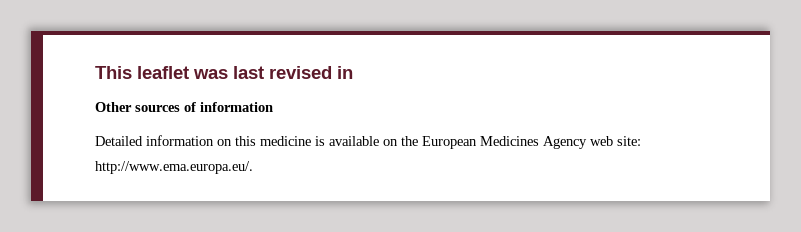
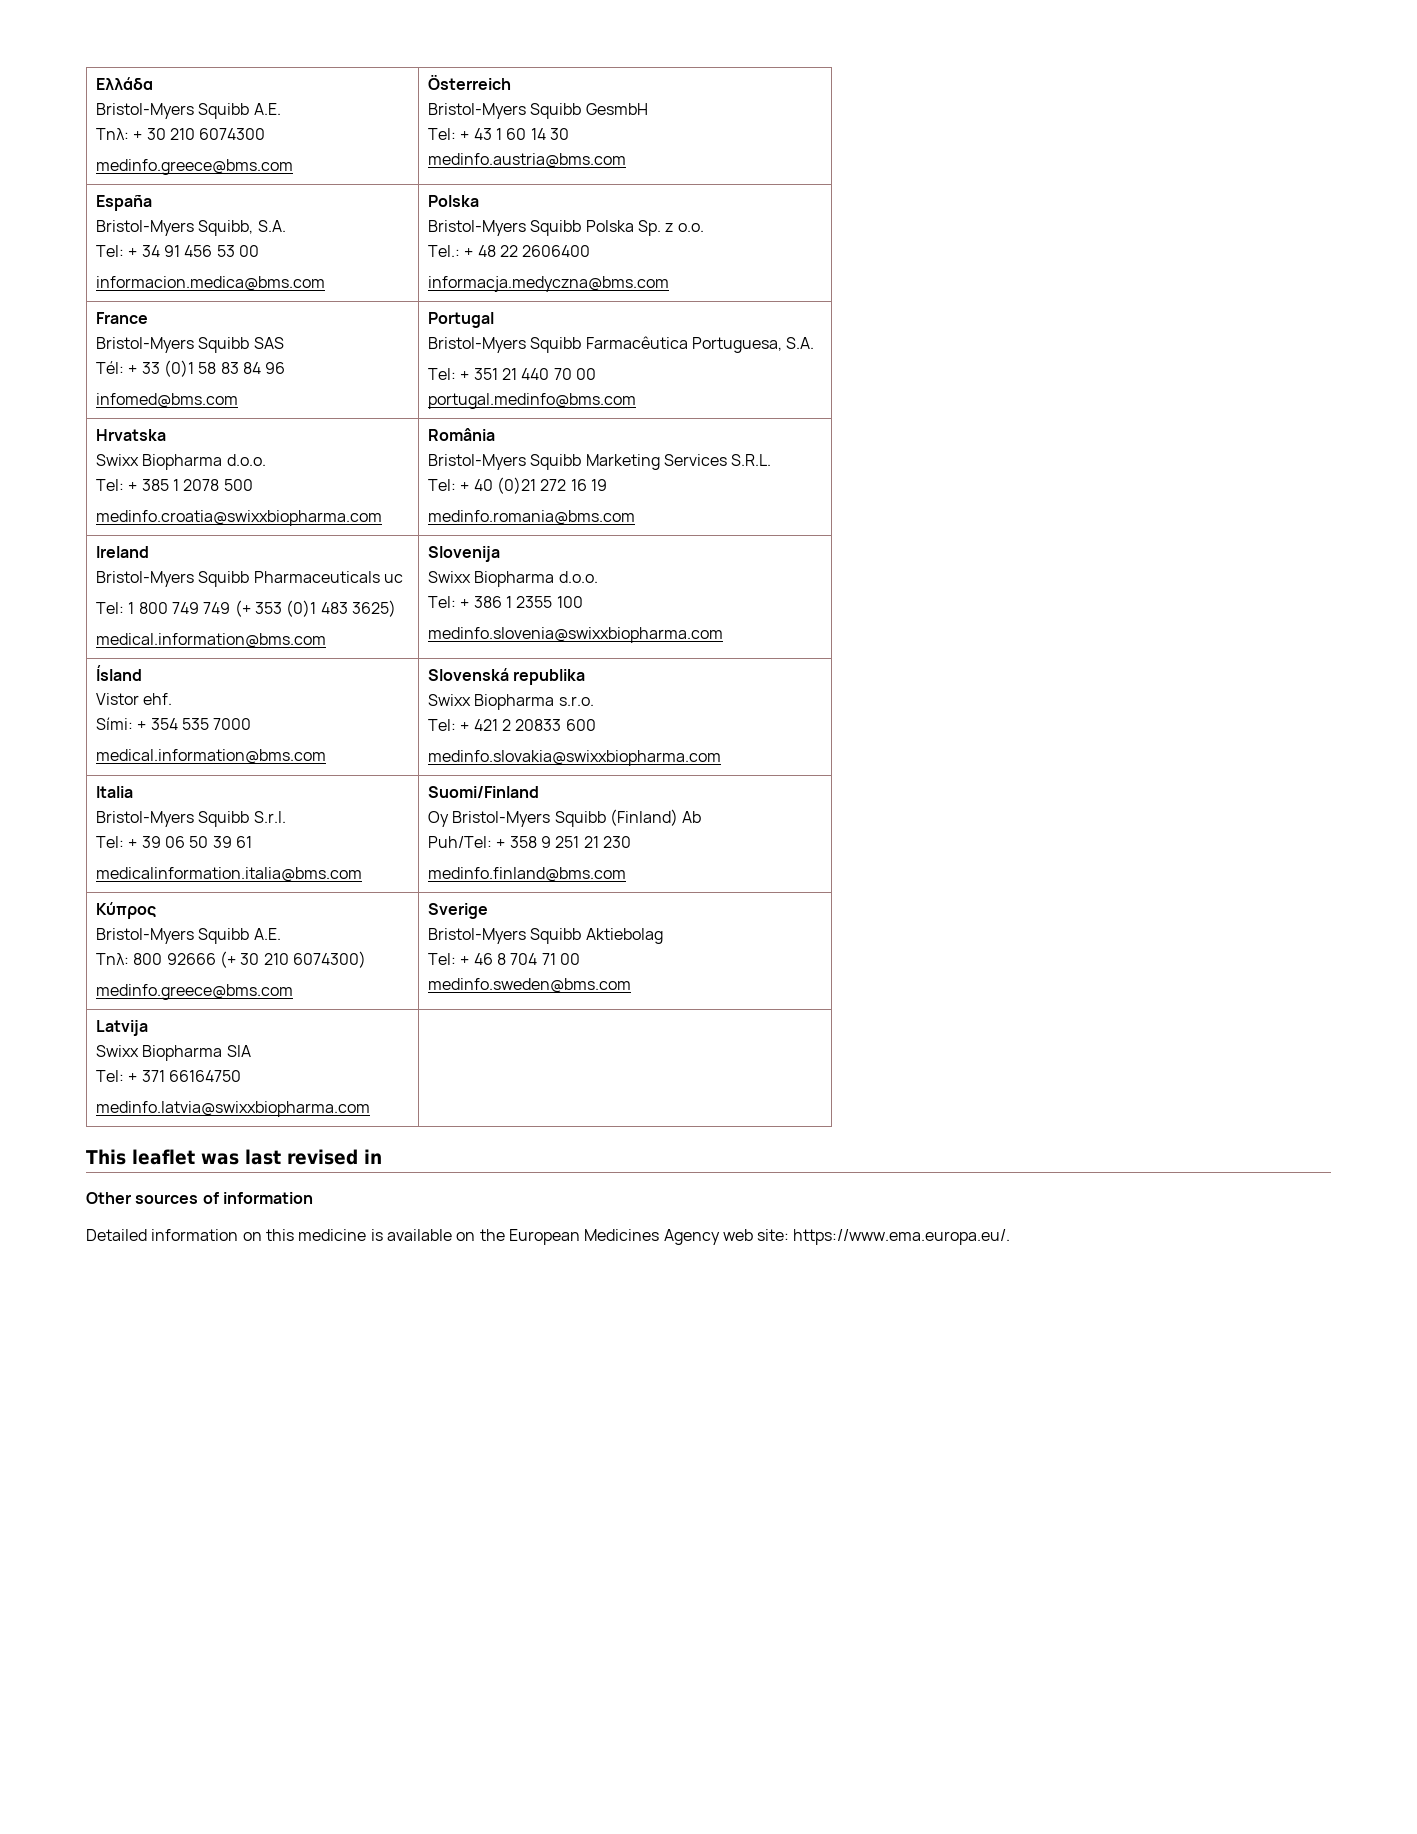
+ Ελλάδα
+ Bristol-Myers Squibb A.E.
+ Τηλ: + 30 210 6074300
+ medinfo.greece@bms.com | Österreich
+ Bristol-Myers Squibb GesmbH
+ Tel: + 43 1 60 14 30
+ medinfo.austria@bms.com
+ España
+ Bristol-Myers Squibb, S.A.
+ Tel: + 34 91 456 53 00
+ informacion.medica@bms.com | Polska
+ Bristol-Myers Squibb Polska Sp. z o.o.
+ Tel.: + 48 22 2606400
+ informacja.medyczna@bms.com
+ France
+ Bristol-Myers Squibb SAS
+ Tél: + 33 (0)1 58 83 84 96
+ infomed@bms.com | Portugal
+ Bristol-Myers Squibb Farmacêutica Portuguesa, S.A.
+ Tel: + 351 21 440 70 00
+ portugal.medinfo@bms.com
+ Hrvatska
+ Swixx Biopharma d.o.o.
+ Tel: + 385 1 2078 500
+ medinfo.croatia@swixxbiopharma.com | România
+ Bristol-Myers Squibb Marketing Services S.R.L.
+ Tel: + 40 (0)21 272 16 19
+ medinfo.romania@bms.com
+ Ireland
+ Bristol-Myers Squibb Pharmaceuticals uc
+ Tel: 1 800 749 749 (+ 353 (0)1 483 3625)
+ medical.information@bms.com | Slovenija
+ Swixx Biopharma d.o.o.
+ Tel: + 386 1 2355 100
+ medinfo.slovenia@swixxbiopharma.com
+ Ísland
+ Vistor ehf.
+ Sími: + 354 535 7000
+ medical.information@bms.com | Slovenská republika
+ Swixx Biopharma s.r.o.
+ Tel: + 421 2 20833 600
+ medinfo.slovakia@swixxbiopharma.com
+ Italia
+ Bristol-Myers Squibb S.r.l.
+ Tel: + 39 06 50 39 61
+ medicalinformation.italia@bms.com | Suomi/Finland
+ Oy Bristol-Myers Squibb (Finland) Ab
+ Puh/Tel: + 358 9 251 21 230
+ medinfo.finland@bms.com
+ Κύπρος
+ Bristol-Myers Squibb A.E.
+ Τηλ: 800 92666 (+ 30 210 6074300)
+ medinfo.greece@bms.com | Sverige
+ Bristol-Myers Squibb Aktiebolag
+ Tel: + 46 8 704 71 00
+ medinfo.sweden@bms.com
+ Latvija
+ Swixx Biopharma SIA
+ Tel: + 371 66164750
+ medinfo.latvia@swixxbiopharma.com |
- Detailed information on this medicine is available on the European Medicines Agency web site: http://www.ema.europa.eu/.
+ Detailed information on this medicine is available on the European Medicines Agency web site: https://www.ema.europa.eu/.

